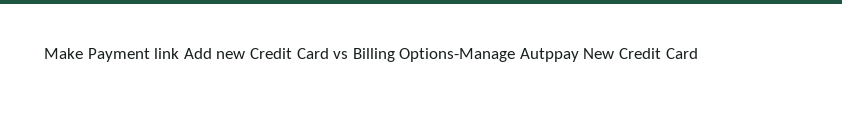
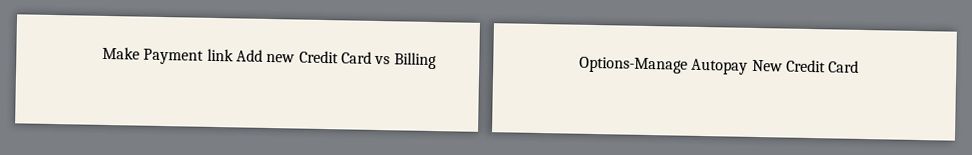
- Make Payment link Add new Credit Card vs Billing Options-Manage Autppay New Credit Card
+ Make Payment link Add new Credit Card vs Billing Options-Manage Autopay New Credit Card

